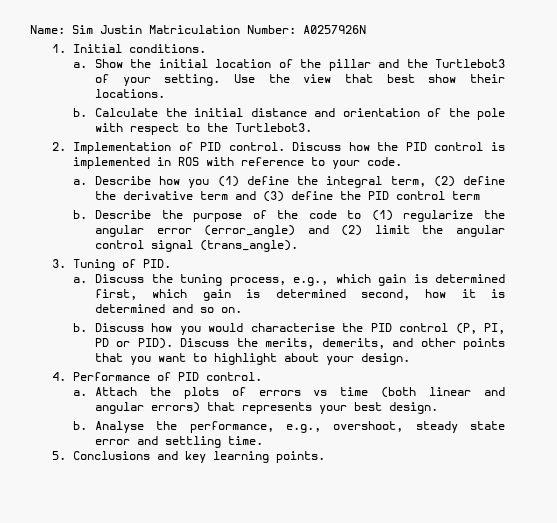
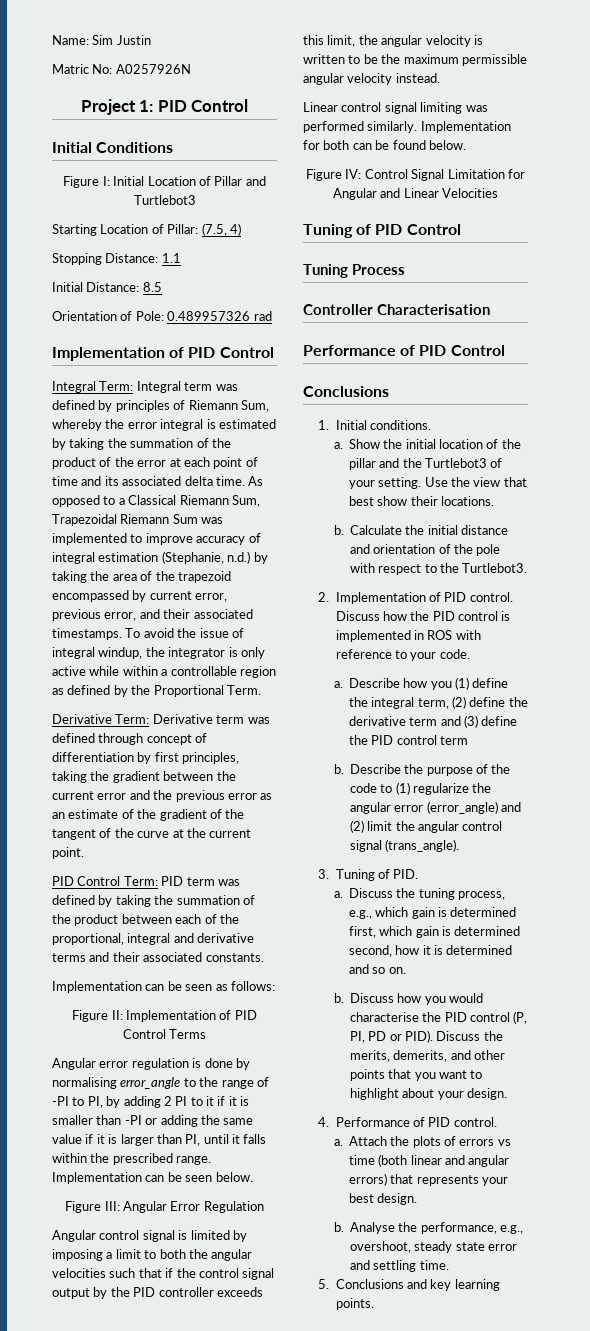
- Name: Sim Justin Matriculation Number: A0257926N
+ Name: Sim Justin
+ Matric No: A0257926N
+ Project 1: PID Control
+ Initial Conditions
+ Figure I: Initial Location of Pillar and Turtlebot3
+ Starting Location of Pillar: (7.5, 4)
+ Stopping Distance: 1.1
+ Initial Distance: 8.5
+ Orientation of Pole: 0.489957326 rad
+ Implementation of PID Control
+ Integral Term: Integral term was defined by principles of Riemann Sum, whereby the error integral is estimated by taking the summation of the product of the error at each point of time and its associated delta time. As opposed to a Classical Riemann Sum, Trapezoidal Riemann Sum was implemented to improve accuracy of integral estimation (Stephanie, n.d.) by taking the area of the trapezoid encompassed by current error, previous error, and their associated timestamps. To avoid the issue of integral windup, the integrator is only active while within a controllable region as defined by the Proportional Term.
+ Derivative Term: Derivative term was defined through concept of differentiation by first principles, taking the gradient between the current error and the previous error as an estimate of the gradient of the tangent of the curve at the current point.
+ PID Control Term: PID term was defined by taking the summation of the product between each of the proportional, integral and derivative terms and their associated constants.
+ Implementation can be seen as follows:
+ Figure II: Implementation of PID Control Terms
+ Angular error regulation is done by normalising error_angle to the range of -PI to PI, by adding 2 PI to it if it is smaller than -PI or adding the same value if it is larger than PI, until it falls within the prescribed range. Implementation can be seen below.
+ Figure III: Angular Error Regulation
+ Angular control signal is limited by imposing a limit to both the angular velocities such that if the control signal output by the PID controller exceeds this limit, the angular velocity is written to be the maximum permissible angular velocity instead.
+ Linear control signal limiting was performed similarly. Implementation for both can be found below.
+ Figure IV: Control Signal Limitation for Angular and Linear Velocities
+ Tuning of PID Control
+ Tuning Process
+ Controller Characterisation
+ Performance of PID Control
+ Conclusions

